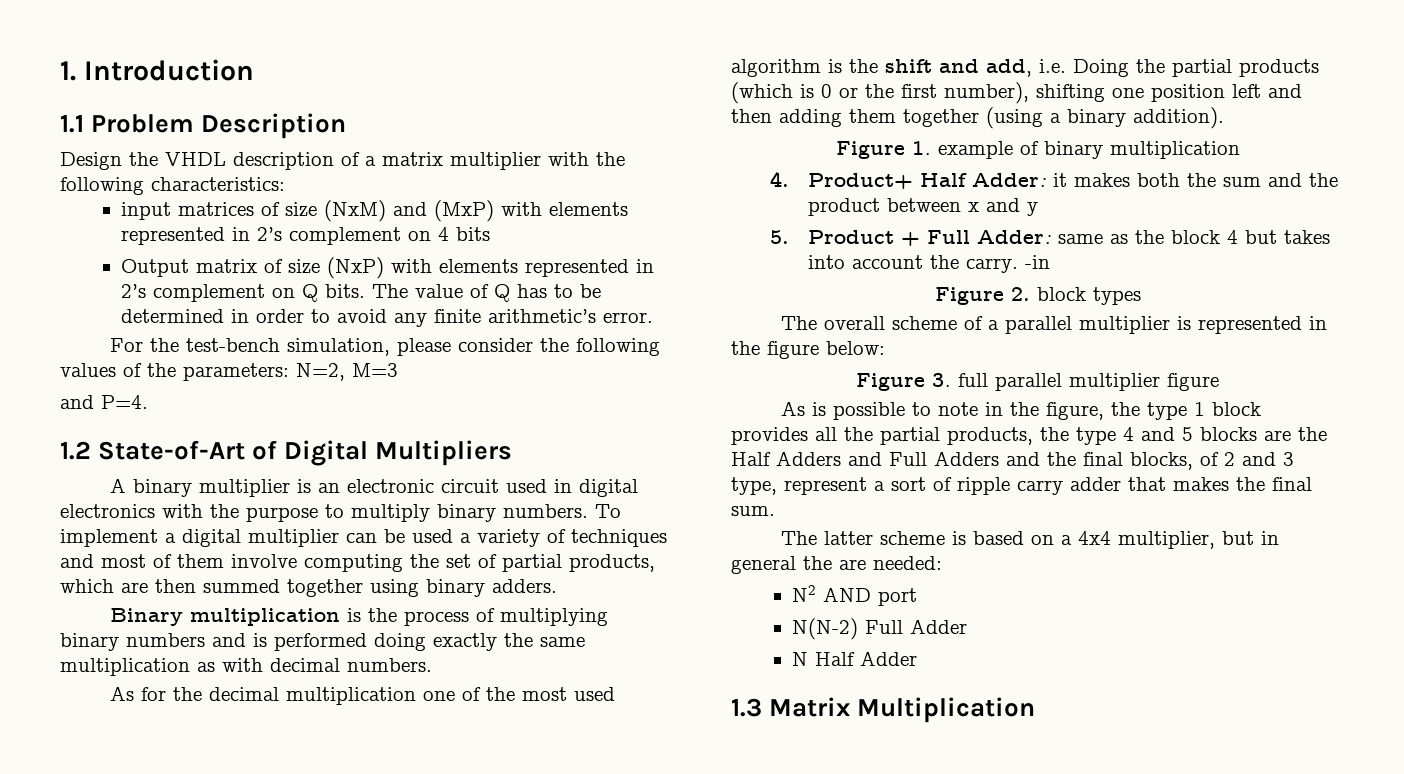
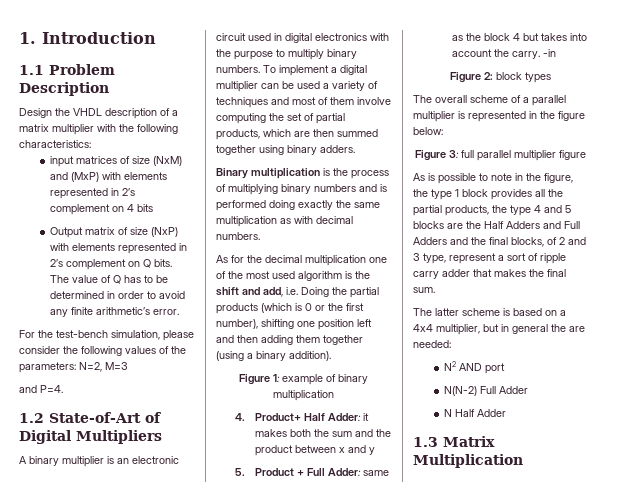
- Figure 1. example of binary multiplication
+ Figure 1: example of binary multiplication
- Figure 2. block types
+ Figure 2: block types
- Figure 3. full parallel multiplier figure
+ Figure 3: full parallel multiplier figure

